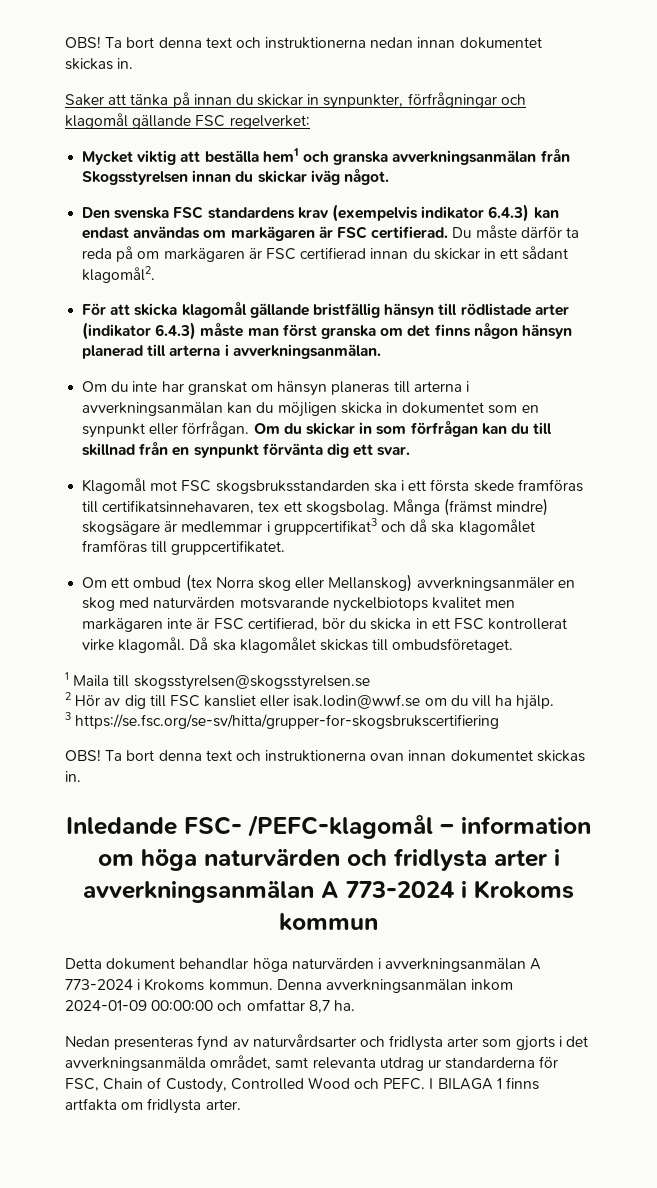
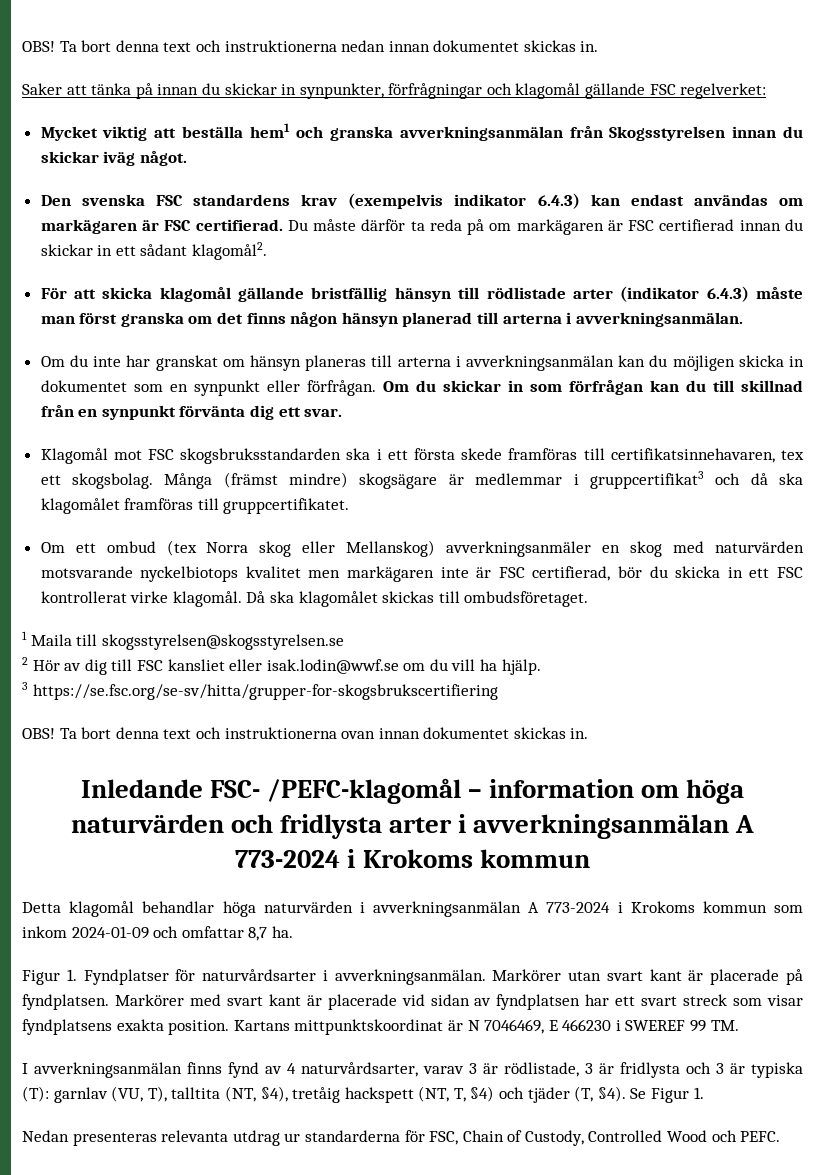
- Detta dokument behandlar höga naturvärden i avverkningsanmälan A 773-2024 i Krokoms kommun. Denna avverkningsanmälan inkom 2024-01-09 00:00:00 och omfattar 8,7 ha.
+ Detta klagomål behandlar höga naturvärden i avverkningsanmälan A 773-2024 i Krokoms kommun som inkom 2024-01-09 och omfattar 8,7 ha.
- Nedan presenteras fynd av naturvårdsarter och fridlysta arter som gjorts i det avverkningsanmälda området, samt relevanta utdrag ur standarderna för FSC, Chain of Custody, Controlled Wood och PEFC. I BILAGA 1 finns artfakta om fridlysta arter.
+ Figur 1. Fyndplatser för naturvårdsarter i avverkningsanmälan. Markörer utan svart kant är placerade på fyndplatsen. Markörer med svart kant är placerade vid sidan av fyndplatsen har ett svart streck som visar fyndplatsens exakta position. Kartans mittpunktskoordinat är N 7046469, E 466230 i SWEREF 99 TM.
+ I avverkningsanmälan finns fynd av 4 naturvårdsarter, varav 3 är rödlistade, 3 är fridlysta och 3 är typiska (T): garnlav (VU, T), talltita (NT, §4), tretåig hackspett (NT, T, §4) och tjäder (T, §4). Se Figur 1.
+ Nedan presenteras relevanta utdrag ur standarderna för FSC, Chain of Custody, Controlled Wood och PEFC.

